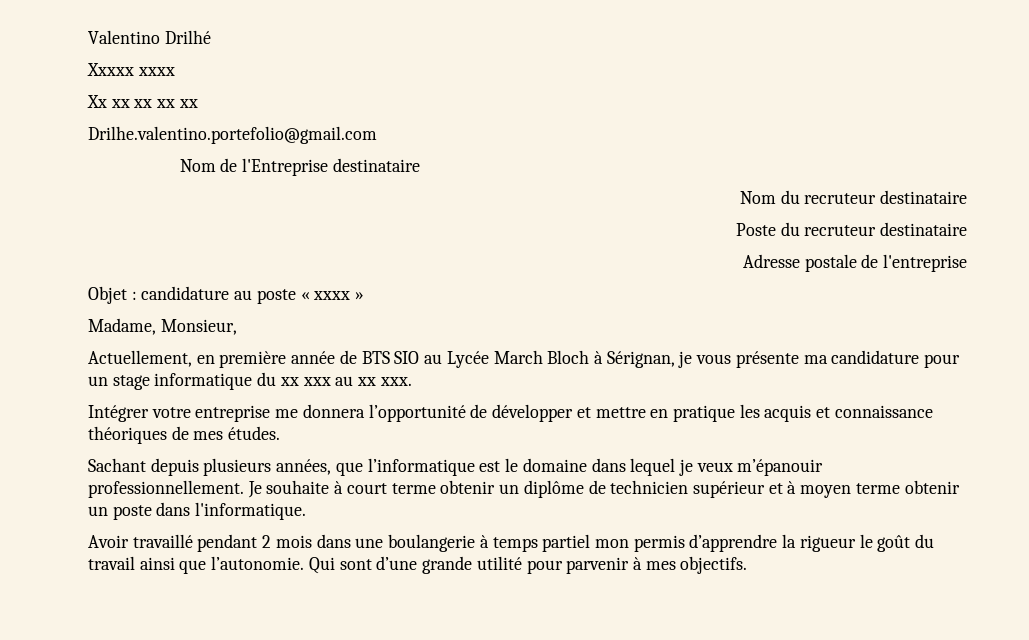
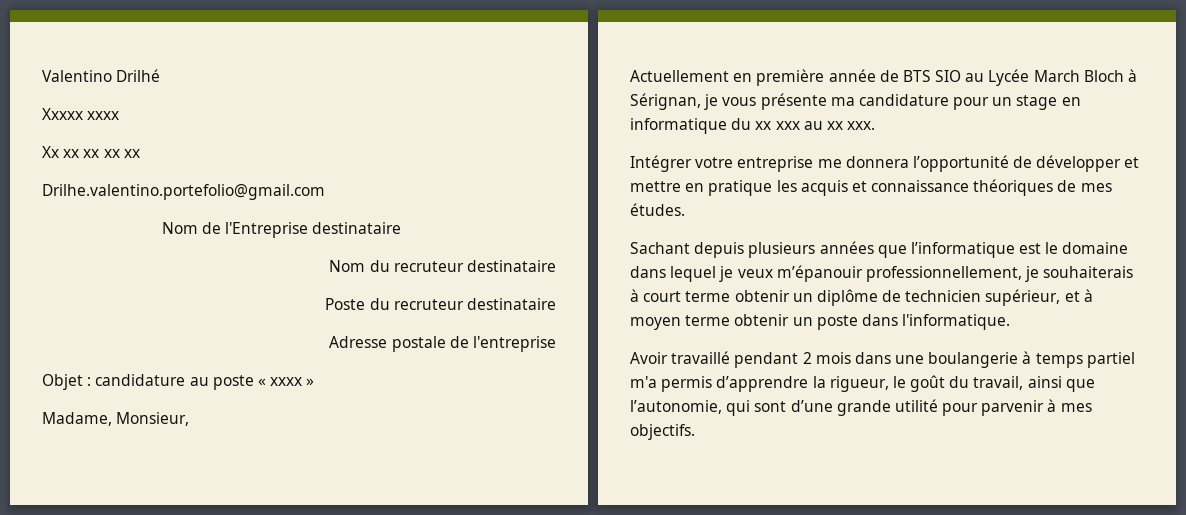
- Actuellement, en première année de BTS SIO au Lycée March Bloch à Sérignan, je vous présente ma candidature pour un stage informatique du xx xxx au xx xxx.
+ Actuellement en première année de BTS SIO au Lycée March Bloch à Sérignan, je vous présente ma candidature pour un stage en informatique du xx xxx au xx xxx.
- Sachant depuis plusieurs années, que l’informatique est le domaine dans lequel je veux m’épanouir professionnellement. Je souhaite à court terme obtenir un diplôme de technicien supérieur et à moyen terme obtenir un poste dans l'informatique.
+ Sachant depuis plusieurs années que l’informatique est le domaine dans lequel je veux m’épanouir professionnellement, je souhaiterais à court terme obtenir un diplôme de technicien supérieur, et à moyen terme obtenir un poste dans l'informatique.
- Avoir travaillé pendant 2 mois dans une boulangerie à temps partiel mon permis d’apprendre la rigueur le goût du travail ainsi que l’autonomie. Qui sont d’une grande utilité pour parvenir à mes objectifs.
+ Avoir travaillé pendant 2 mois dans une boulangerie à temps partiel m'a permis d’apprendre la rigueur, le goût du travail, ainsi que l’autonomie, qui sont d’une grande utilité pour parvenir à mes objectifs.

